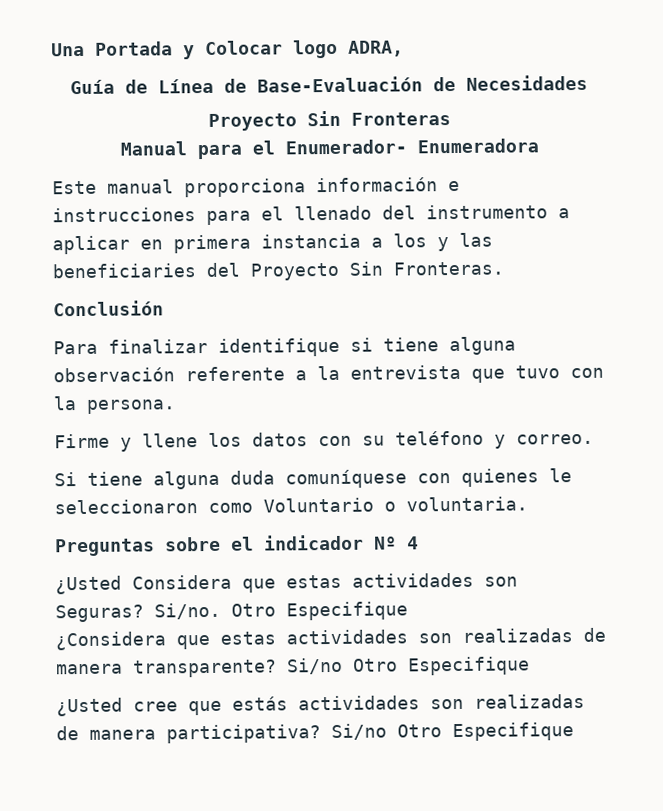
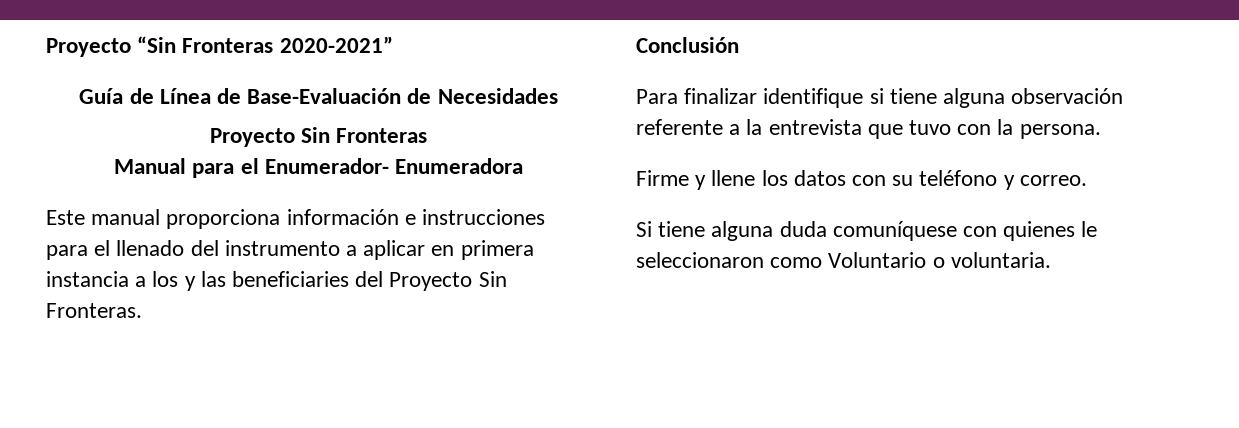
- Una Portada y Colocar logo ADRA,
+ Proyecto “Sin Fronteras 2020-2021”
- Preguntas sobre el indicador Nº 4
- ¿Usted Considera que estas actividades son Seguras? Si/no. Otro Especifique
- ¿Considera que estas actividades son realizadas de manera transparente? Si/no Otro Especifique
- ¿Usted cree que estás actividades son realizadas de manera participativa? Si/no Otro Especifique

